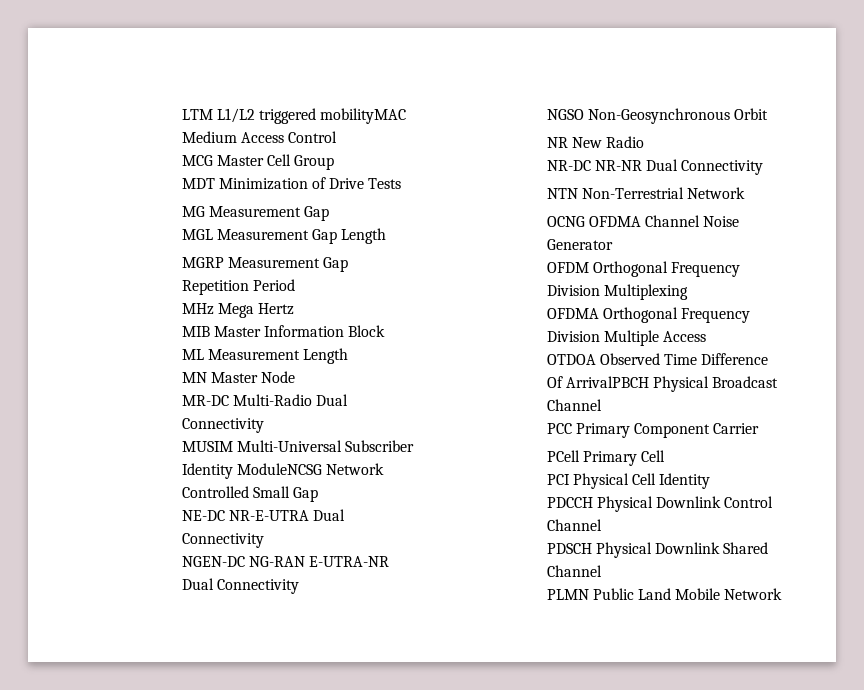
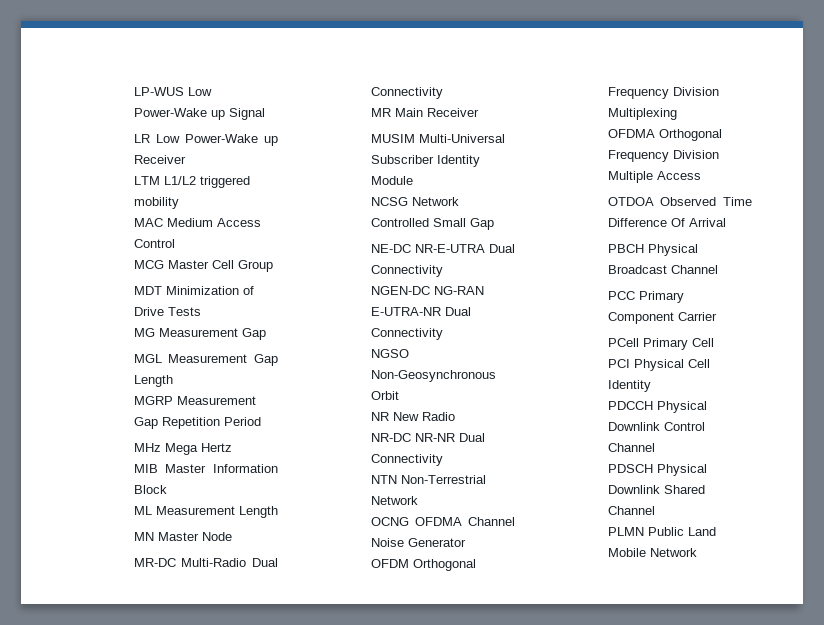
+ LP-WUS Low Power-Wake up Signal
+ LR Low Power-Wake up Receiver
- LTM L1/L2 triggered mobilityMAC Medium Access Control
+ LTM L1/L2 triggered mobility
+ MAC Medium Access Control
+ MR Main Receiver
- MUSIM Multi-Universal Subscriber Identity ModuleNCSG Network Controlled Small Gap
+ MUSIM Multi-Universal Subscriber Identity Module
+ NCSG Network Controlled Small Gap
- OTDOA Observed Time Difference Of ArrivalPBCH Physical Broadcast Channel
+ OTDOA Observed Time Difference Of Arrival
+ PBCH Physical Broadcast Channel

